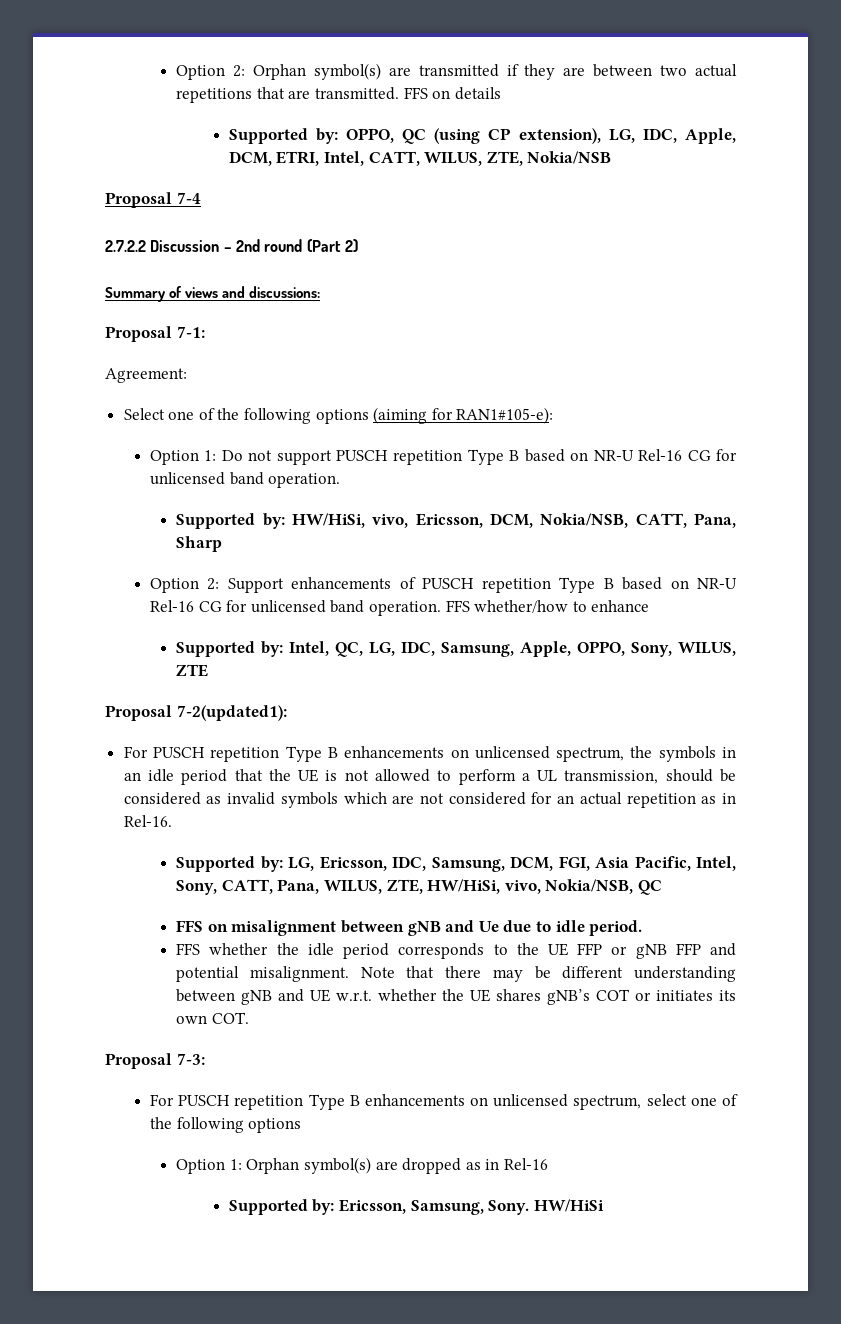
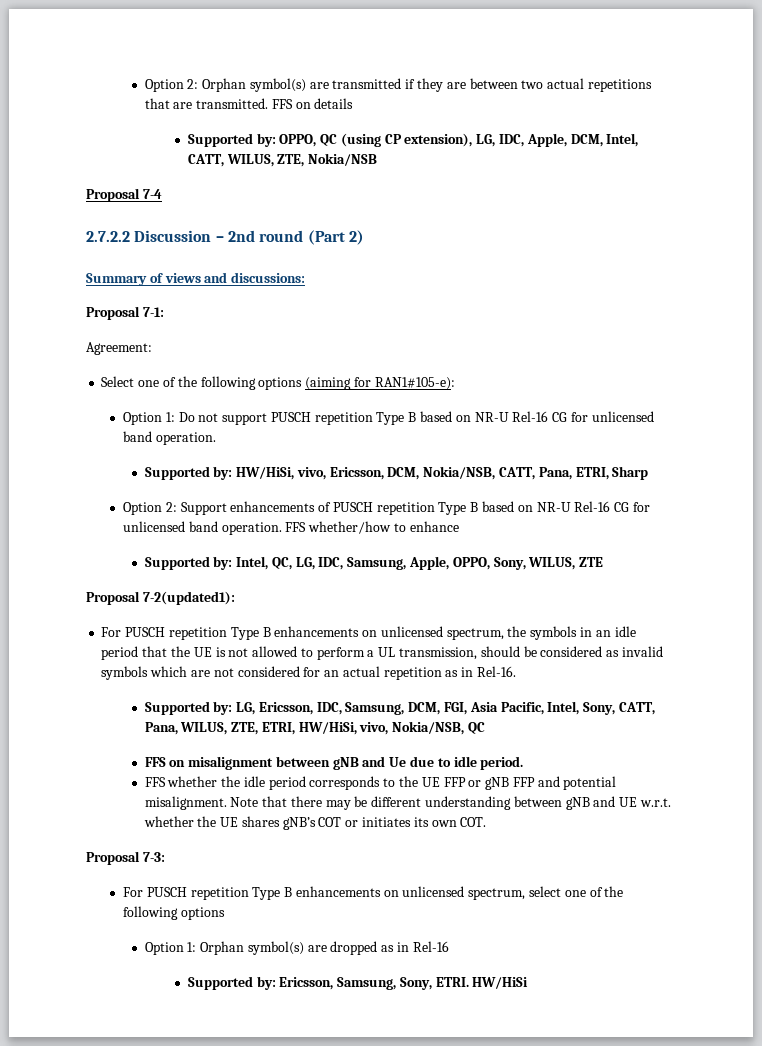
- Supported by: OPPO, QC (using CP extension), LG, IDC, Apple, DCM, ETRI, Intel, CATT, WILUS, ZTE, Nokia/NSB
+ Supported by: OPPO, QC (using CP extension), LG, IDC, Apple, DCM, Intel, CATT, WILUS, ZTE, Nokia/NSB
- Supported by: HW/HiSi, vivo, Ericsson, DCM, Nokia/NSB, CATT, Pana, Sharp
+ Supported by: HW/HiSi, vivo, Ericsson, DCM, Nokia/NSB, CATT, Pana, ETRI, Sharp
- Supported by: LG, Ericsson, IDC, Samsung, DCM, FGI, Asia Pacific, Intel, Sony, CATT, Pana, WILUS, ZTE, HW/HiSi, vivo, Nokia/NSB, QC
+ Supported by: LG, Ericsson, IDC, Samsung, DCM, FGI, Asia Pacific, Intel, Sony, CATT, Pana, WILUS, ZTE, ETRI, HW/HiSi, vivo, Nokia/NSB, QC
- Supported by: Ericsson, Samsung, Sony.
+ Supported by: Ericsson, Samsung, Sony, ETRI.

